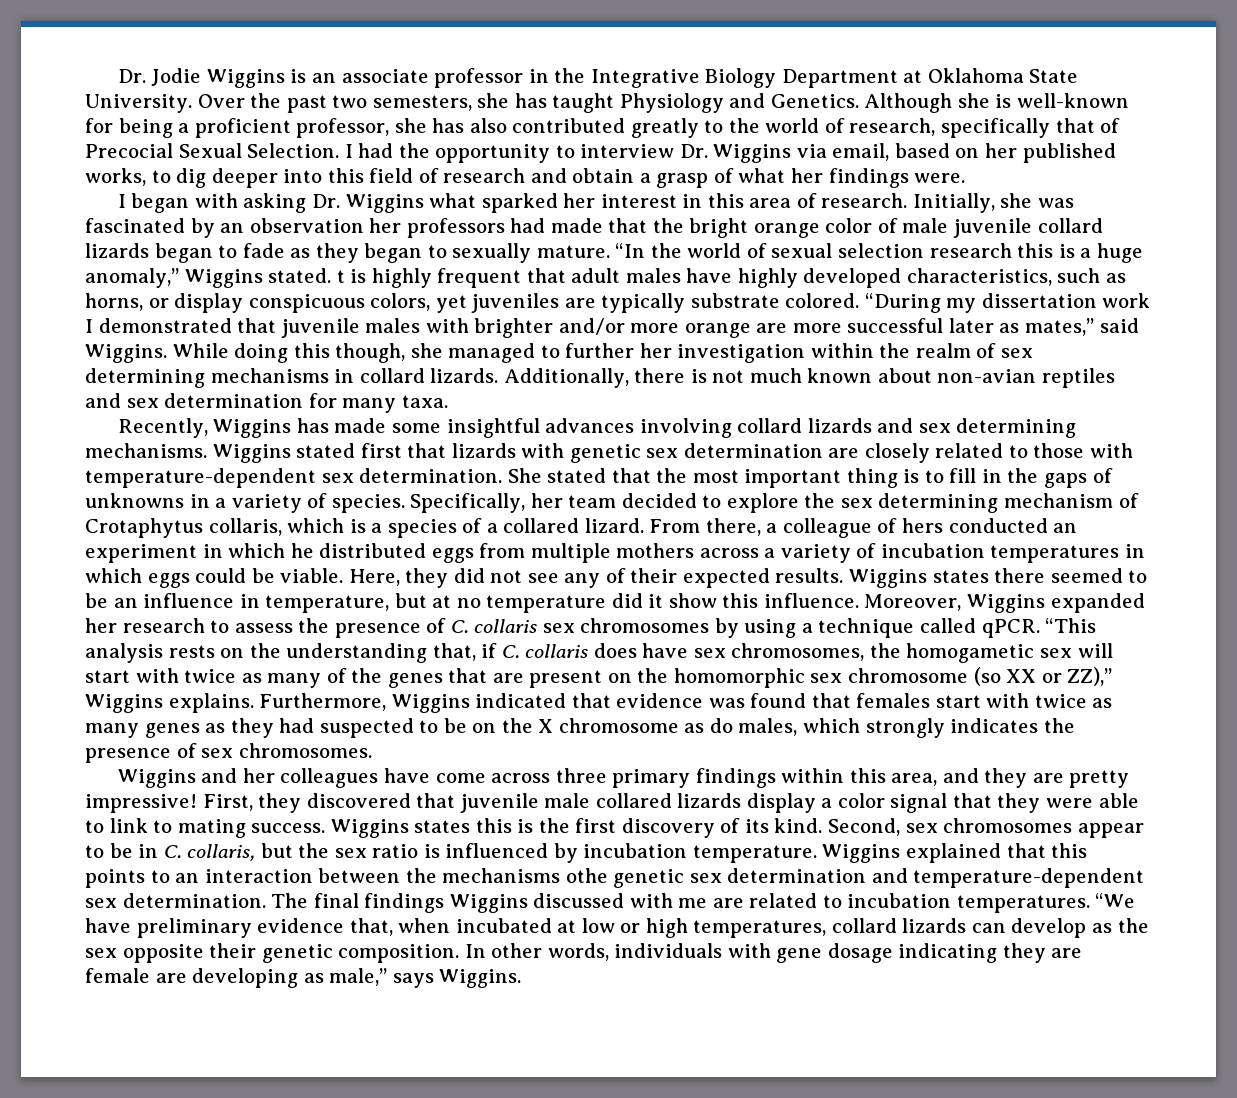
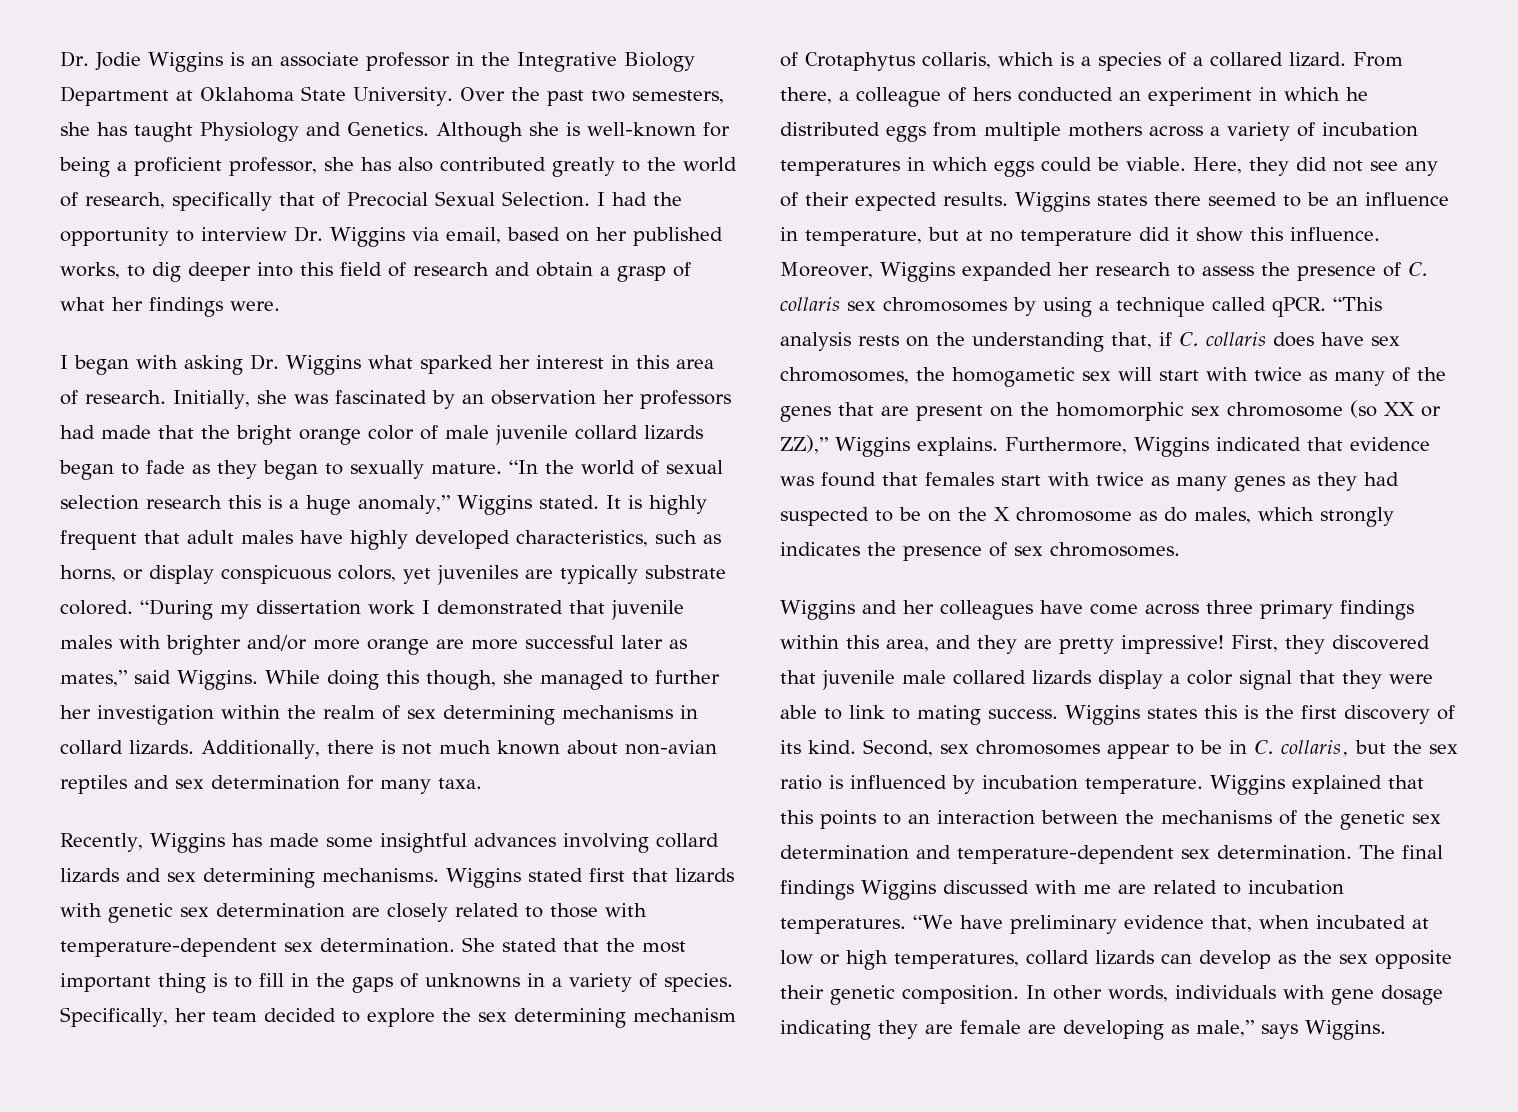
- “In the world of sexual selection research this is a huge anomaly,” Wiggins stated. t is highly frequent that adult males have highly developed characteristics, such as horns, or display conspicuous colors, yet juveniles are typically substrate colored.
+ “In the world of sexual selection research this is a huge anomaly,” Wiggins stated. It is highly frequent that adult males have highly developed characteristics, such as horns, or display conspicuous colors, yet juveniles are typically substrate colored.
- Wiggins explained that this points to an interaction between the mechanisms othe genetic sex determination and temperature-dependent sex determination.
+ Wiggins explained that this points to an interaction between the mechanisms of the genetic sex determination and temperature-dependent sex determination.

